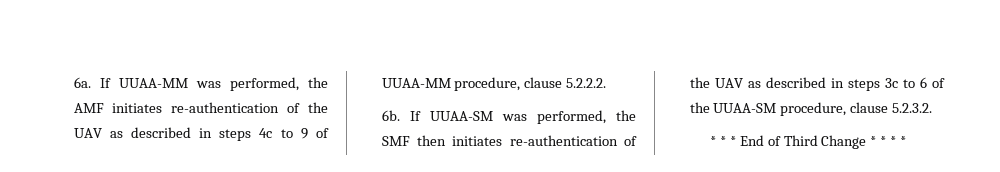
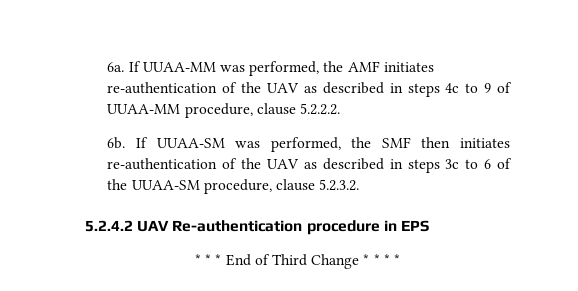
+ 5.2.4.2 UAV Re-authentication procedure in EPS

